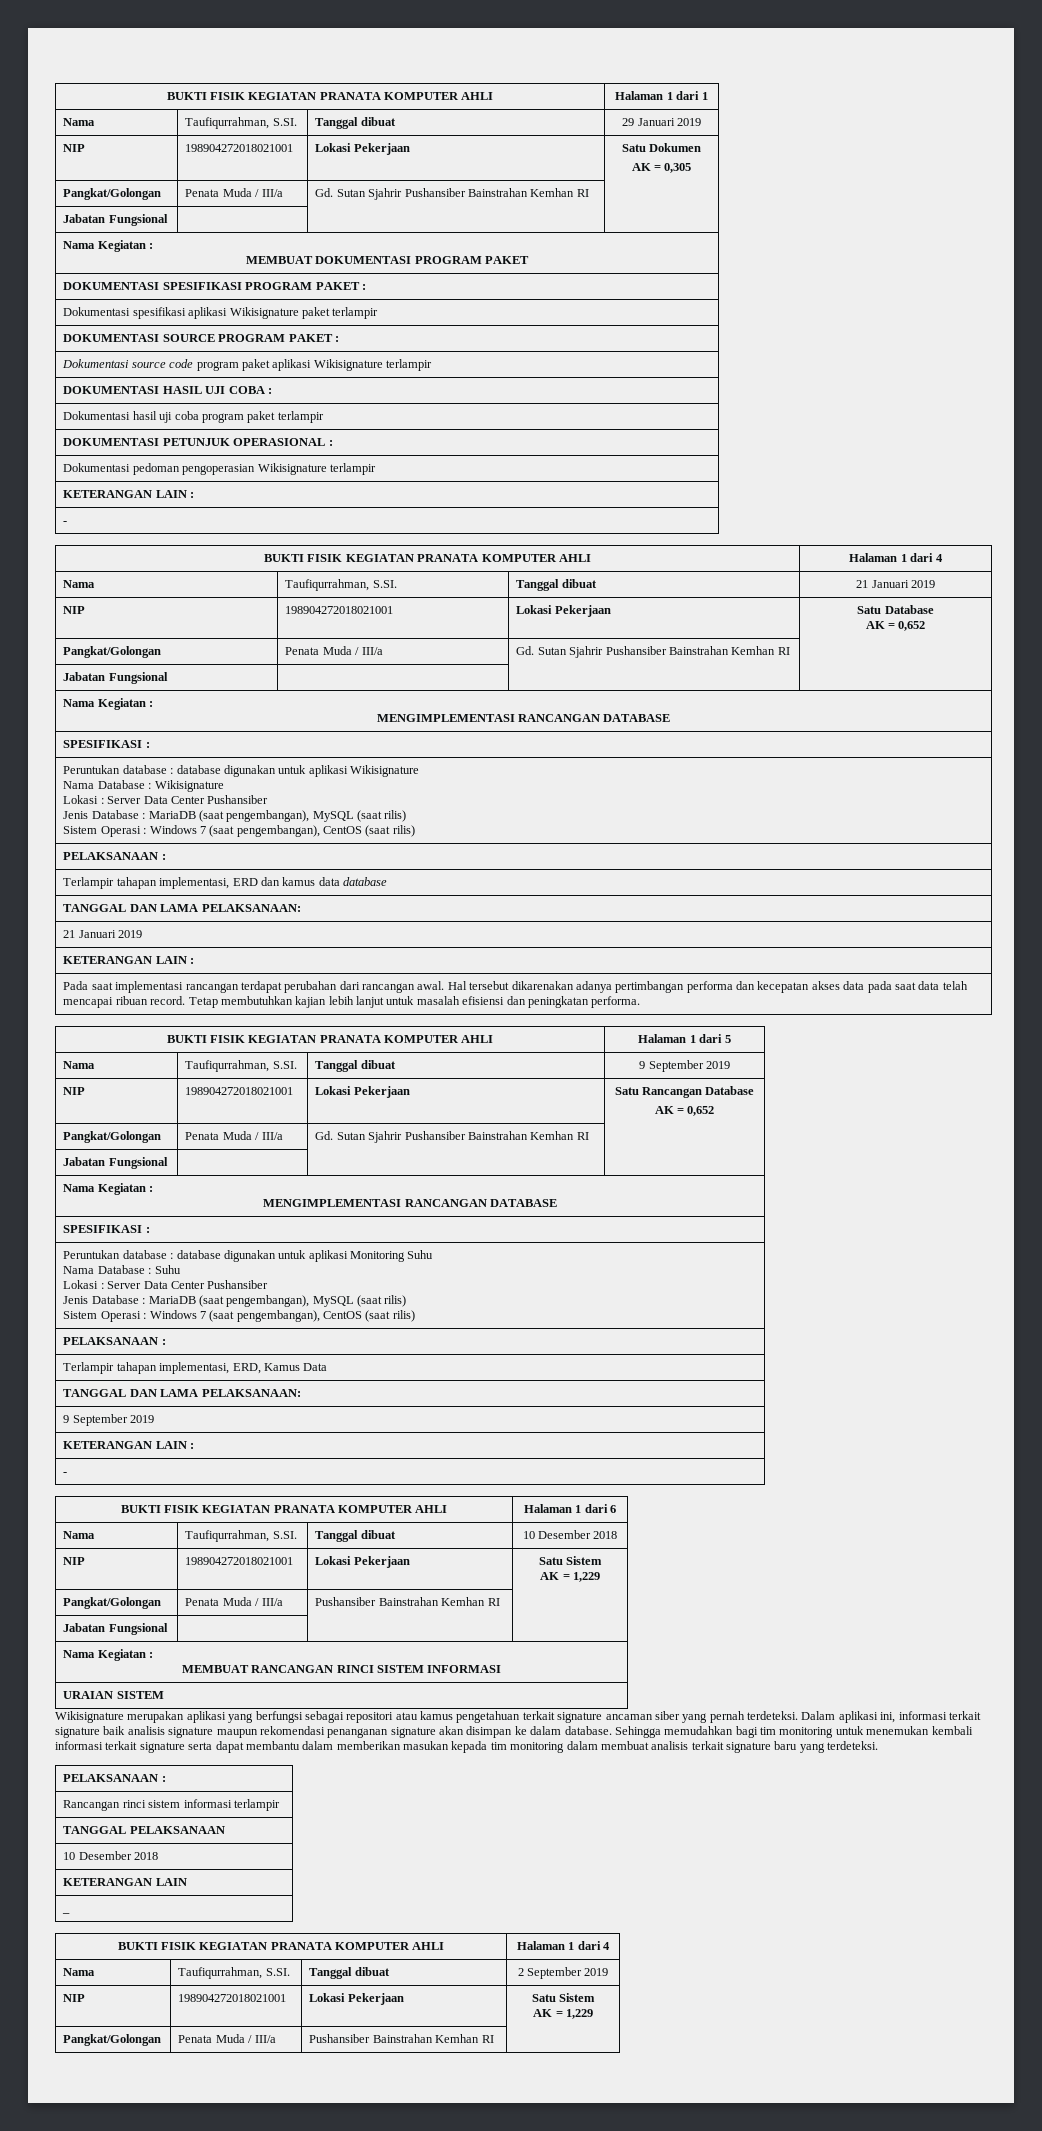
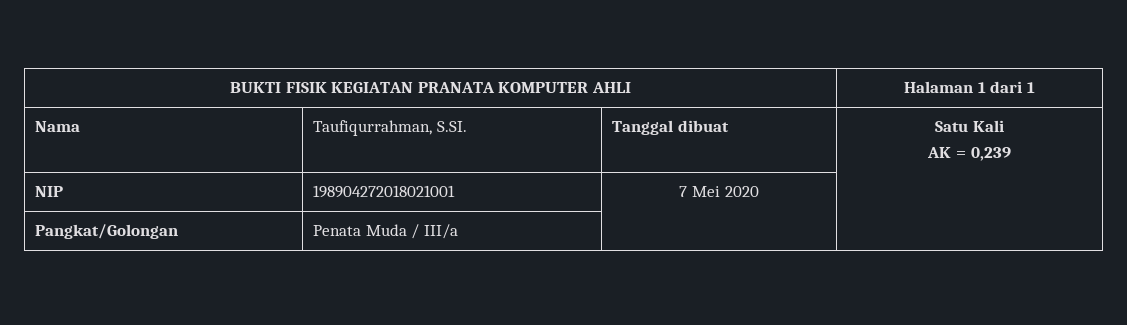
- Nama | Taufiqurrahman, S.SI. | Tanggal dibuat | 29 Januari 2019
- NIP | 198904272018021001 | Lokasi Pekerjaan | Satu Dokumen
- AK = 0,305
- Pangkat/Golongan | Penata Muda / III/a | Gd. Sutan Sjahrir Pushansiber Bainstrahan Kemhan RI |
- Jabatan Fungsional | | |
- Nama Kegiatan :
- MEMBUAT DOKUMENTASI PROGRAM PAKET
- DOKUMENTASI SPESIFIKASI PROGRAM PAKET :
- Dokumentasi spesifikasi aplikasi Wikisignature paket terlampir
- DOKUMENTASI SOURCE PROGRAM PAKET :
- Dokumentasi source code program paket aplikasi Wikisignature terlampir
- DOKUMENTASI HASIL UJI COBA :
- Dokumentasi hasil uji coba program paket terlampir
- DOKUMENTASI PETUNJUK OPERASIONAL :
- Dokumentasi pedoman pengoperasian Wikisignature terlampir
- KETERANGAN LAIN :
- -
- BUKTI FISIK KEGIATAN PRANATA KOMPUTER AHLI | Halaman 1 dari 4
- Nama | Taufiqurrahman, S.SI. | Tanggal dibuat | 21 Januari 2019
- NIP | 198904272018021001 | Lokasi Pekerjaan | Satu Database
- AK = 0,652
- Pangkat/Golongan | Penata Muda / III/a | Gd. Sutan Sjahrir Pushansiber Bainstrahan Kemhan RI |
- Jabatan Fungsional | | |
- Nama Kegiatan :
- MENGIMPLEMENTASI RANCANGAN DATABASE
- SPESIFIKASI :
- Peruntukan database : database digunakan untuk aplikasi Wikisignature
- Nama Database : Wikisignature
- Lokasi : Server Data Center Pushansiber
- Jenis Database : MariaDB (saat pengembangan), MySQL (saat rilis)
- Sistem Operasi : Windows 7 (saat pengembangan), CentOS (saat rilis)
- PELAKSANAAN :
- Terlampir tahapan implementasi, ERD dan kamus data database
- TANGGAL DAN LAMA PELAKSANAAN:
- 21 Januari 2019
- KETERANGAN LAIN :
- Pada saat implementasi rancangan terdapat perubahan dari rancangan awal. Hal tersebut dikarenakan adanya pertimbangan performa dan kecepatan akses data pada saat data telah mencapai ribuan record. Tetap membutuhkan kajian lebih lanjut untuk masalah efisiensi dan peningkatan performa.
- BUKTI FISIK KEGIATAN PRANATA KOMPUTER AHLI | Halaman 1 dari 5
- Nama | Taufiqurrahman, S.SI. | Tanggal dibuat | 9 September 2019
- NIP | 198904272018021001 | Lokasi Pekerjaan | Satu Rancangan Database
- AK = 0,652
- Pangkat/Golongan | Penata Muda / III/a | Gd. Sutan Sjahrir Pushansiber Bainstrahan Kemhan RI |
- Jabatan Fungsional | | |
- Nama Kegiatan :
- MENGIMPLEMENTASI RANCANGAN DATABASE
- SPESIFIKASI :
- Peruntukan database : database digunakan untuk aplikasi Monitoring Suhu
- Nama Database : Suhu
- Lokasi : Server Data Center Pushansiber
- Jenis Database : MariaDB (saat pengembangan), MySQL (saat rilis)
- Sistem Operasi : Windows 7 (saat pengembangan), CentOS (saat rilis)
- PELAKSANAAN :
- Terlampir tahapan implementasi, ERD, Kamus Data
- TANGGAL DAN LAMA PELAKSANAAN:
- 9 September 2019
- KETERANGAN LAIN :
- -
- BUKTI FISIK KEGIATAN PRANATA KOMPUTER AHLI | Halaman 1 dari 6
- Nama | Taufiqurrahman, S.SI. | Tanggal dibuat | 10 Desember 2018
- NIP | 198904272018021001 | Lokasi Pekerjaan | Satu Sistem
- AK = 1,229
- Pangkat/Golongan | Penata Muda / III/a | Pushansiber Bainstrahan Kemhan RI |
- Jabatan Fungsional | | |
- Nama Kegiatan :
- MEMBUAT RANCANGAN RINCI SISTEM INFORMASI
- URAIAN SISTEM
- Wikisignature merupakan aplikasi yang berfungsi sebagai repositori atau kamus pengetahuan terkait signature ancaman siber yang pernah terdeteksi. Dalam aplikasi ini, informasi terkait signature baik analisis signature maupun rekomendasi penanganan signature akan disimpan ke dalam database. Sehingga memudahkan bagi tim monitoring untuk menemukan kembali informasi terkait signature serta dapat membantu dalam memberikan masukan kepada tim monitoring dalam membuat analisis terkait signature baru yang terdeteksi.
- PELAKSANAAN :
- Rancangan rinci sistem informasi terlampir
- TANGGAL PELAKSANAAN
- 10 Desember 2018
- KETERANGAN LAIN
- _
- BUKTI FISIK KEGIATAN PRANATA KOMPUTER AHLI | Halaman 1 dari 4
- Nama | Taufiqurrahman, S.SI. | Tanggal dibuat | 2 September 2019
- NIP | 198904272018021001 | Lokasi Pekerjaan | Satu Sistem
- AK = 1,229
- Pangkat/Golongan | Penata Muda / III/a | Pushansiber Bainstrahan Kemhan RI |
+ Nama | Taufiqurrahman, S.SI. | Tanggal dibuat | Satu Kali
+ AK = 0,239
+ NIP | 198904272018021001 | 7 Mei 2020 |
+ Pangkat/Golongan | Penata Muda / III/a | |

